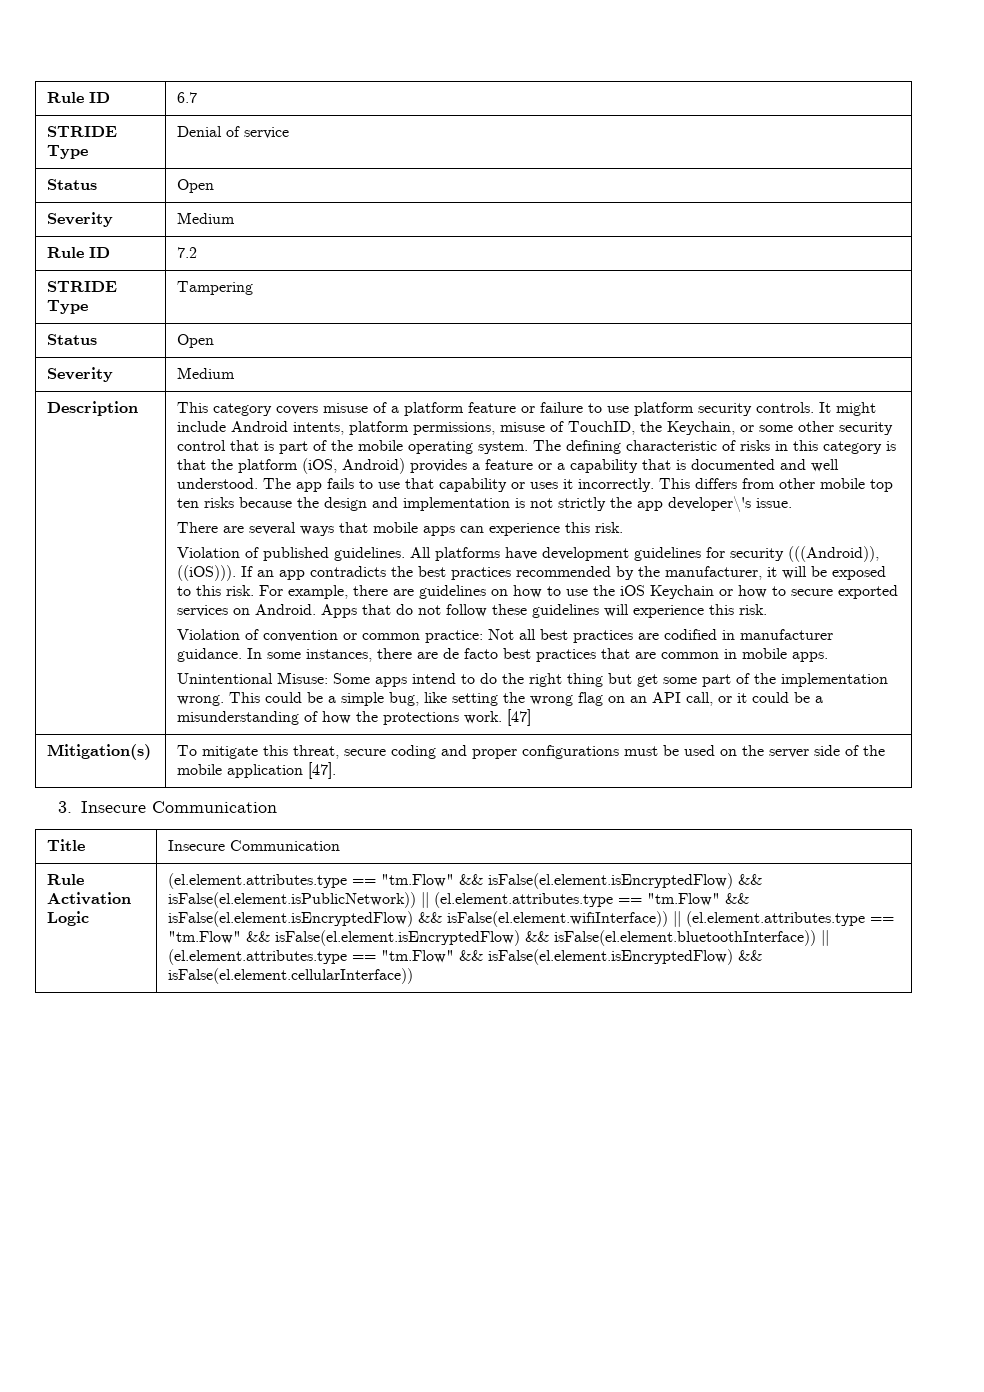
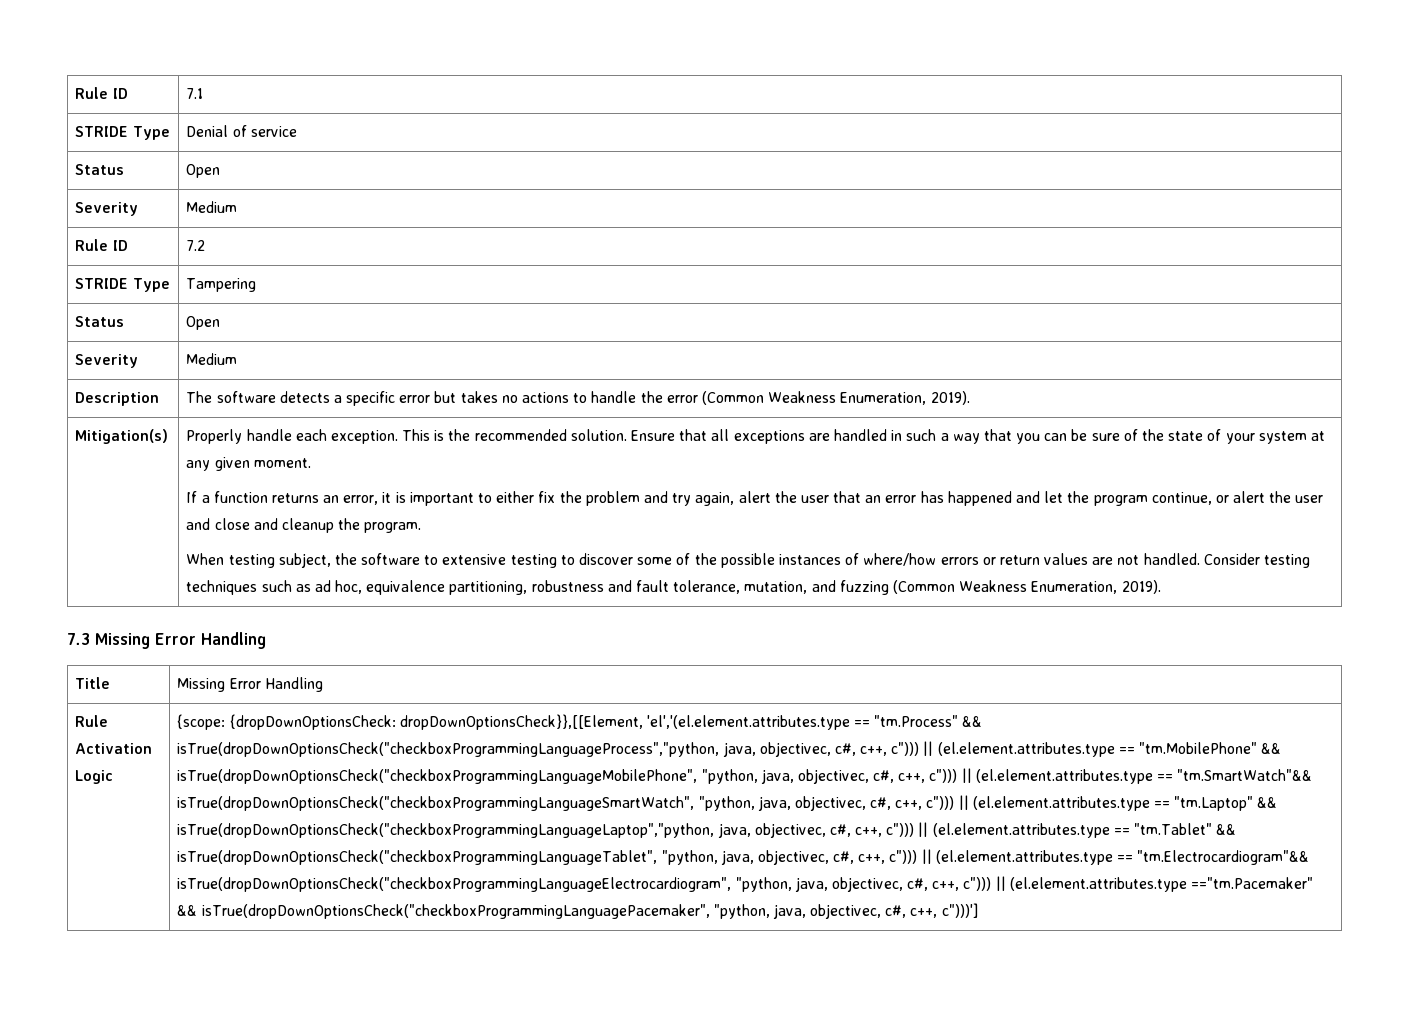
- Rule ID | 6.7
+ Rule ID | 7.1
- This category covers misuse of a platform feature or failure to use platform security controls. It might include Android intents, platform permissions, misuse of TouchID, the Keychain, or some other security control that is part of the mobile operating system. The defining characteristic of risks in this category is that the platform (iOS, Android) provides a feature or a capability that is documented and well understood. The app fails to use that capability or uses it incorrectly. This differs from other mobile top ten risks because the design and implementation is not strictly the app developer\'s issue.
- There are several ways that mobile apps can experience this risk.
- Violation of published guidelines. All platforms have development guidelines for security (((Android)), ((iOS))). If an app contradicts the best practices recommended by the manufacturer, it will be exposed to this risk. For example, there are guidelines on how to use the iOS Keychain or how to secure exported services on Android. Apps that do not follow these guidelines will experience this risk.
- Violation of convention or common practice: Not all best practices are codified in manufacturer guidance. In some instances, there are de facto best practices that are common in mobile apps.
- Unintentional Misuse: Some apps intend to do the right thing but get some part of the implementation wrong. This could be a simple bug, like setting the wrong flag on an API call, or it could be a misunderstanding of how the protections work. [47]
- Mitigation(s) | To mitigate this threat, secure coding and proper configurations must be used on the server side of the mobile application [47].
- 3. Insecure Communication
- Title | Insecure Communication
- Rule Activation Logic | (el.element.attributes.type == "tm.Flow" && isFalse(el.element.isEncryptedFlow) && isFalse(el.element.isPublicNetwork)) || (el.element.attributes.type == "tm.Flow" && isFalse(el.element.isEncryptedFlow) && isFalse(el.element.wifiInterface)) || (el.element.attributes.type == "tm.Flow" && isFalse(el.element.isEncryptedFlow) && isFalse(el.element.bluetoothInterface)) || (el.element.attributes.type == "tm.Flow" && isFalse(el.element.isEncryptedFlow) && isFalse(el.element.cellularInterface))
+ The software detects a specific error but takes no actions to handle the error (Common Weakness Enumeration, 2019).
+ Mitigation(s) | Properly handle each exception. This is the recommended solution. Ensure that all exceptions are handled in such a way that you can be sure of the state of your system at any given moment.
+ If a function returns an error, it is important to either fix the problem and try again, alert the user that an error has happened and let the program continue, or alert the user and close and cleanup the program.
+ When testing subject, the software to extensive testing to discover some of the possible instances of where/how errors or return values are not handled. Consider testing techniques such as ad hoc, equivalence partitioning, robustness and fault tolerance, mutation, and fuzzing (Common Weakness Enumeration, 2019).
+ 7.3 Missing Error Handling
+ Title | Missing Error Handling
+ Rule Activation Logic | {scope: {dropDownOptionsCheck: dropDownOptionsCheck}},[[Element, 'el','(el.element.attributes.type == "tm.Process" && isTrue(dropDownOptionsCheck("checkboxProgrammingLanguageProcess","python, java, objectivec, c#, c++, c"))) || (el.element.attributes.type == "tm.MobilePhone" && isTrue(dropDownOptionsCheck("checkboxProgrammingLanguageMobilePhone", "python, java, objectivec, c#, c++, c"))) || (el.element.attributes.type == "tm.SmartWatch"&& isTrue(dropDownOptionsCheck("checkboxProgrammingLanguageSmartWatch", "python, java, objectivec, c#, c++, c"))) || (el.element.attributes.type == "tm.Laptop" && isTrue(dropDownOptionsCheck("checkboxProgrammingLanguageLaptop","python, java, objectivec, c#, c++, c"))) || (el.element.attributes.type == "tm.Tablet" && isTrue(dropDownOptionsCheck("checkboxProgrammingLanguageTablet", "python, java, objectivec, c#, c++, c"))) || (el.element.attributes.type == "tm.Electrocardiogram"&& isTrue(dropDownOptionsCheck("checkboxProgrammingLanguageElectrocardiogram", "python, java, objectivec, c#, c++, c"))) || (el.element.attributes.type =="tm.Pacemaker" && isTrue(dropDownOptionsCheck("checkboxProgrammingLanguagePacemaker", "python, java, objectivec, c#, c++, c")))']

